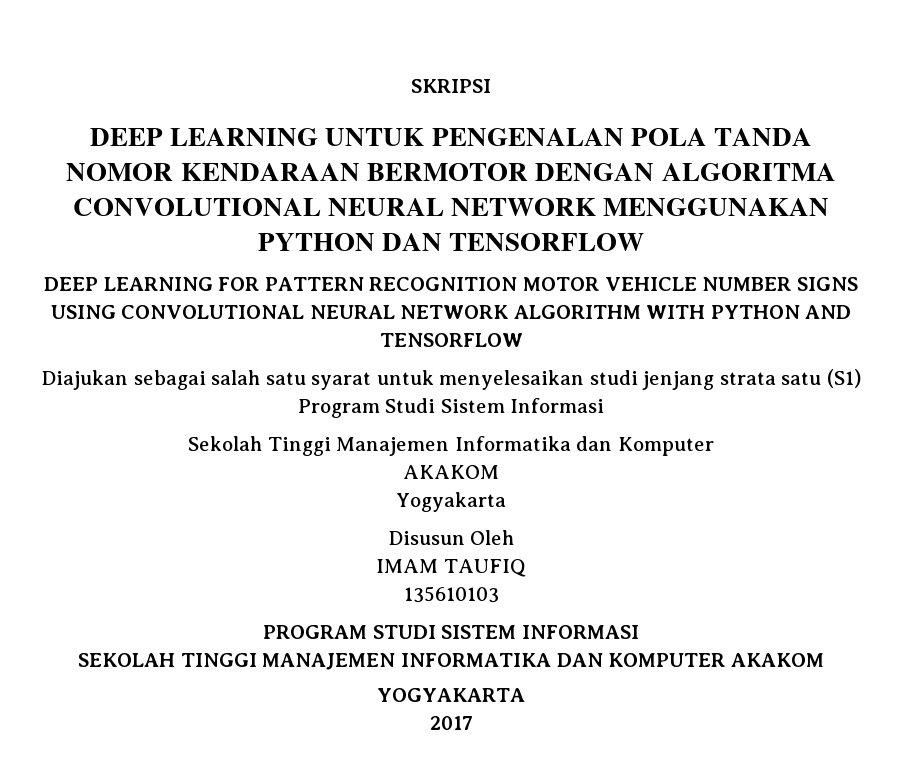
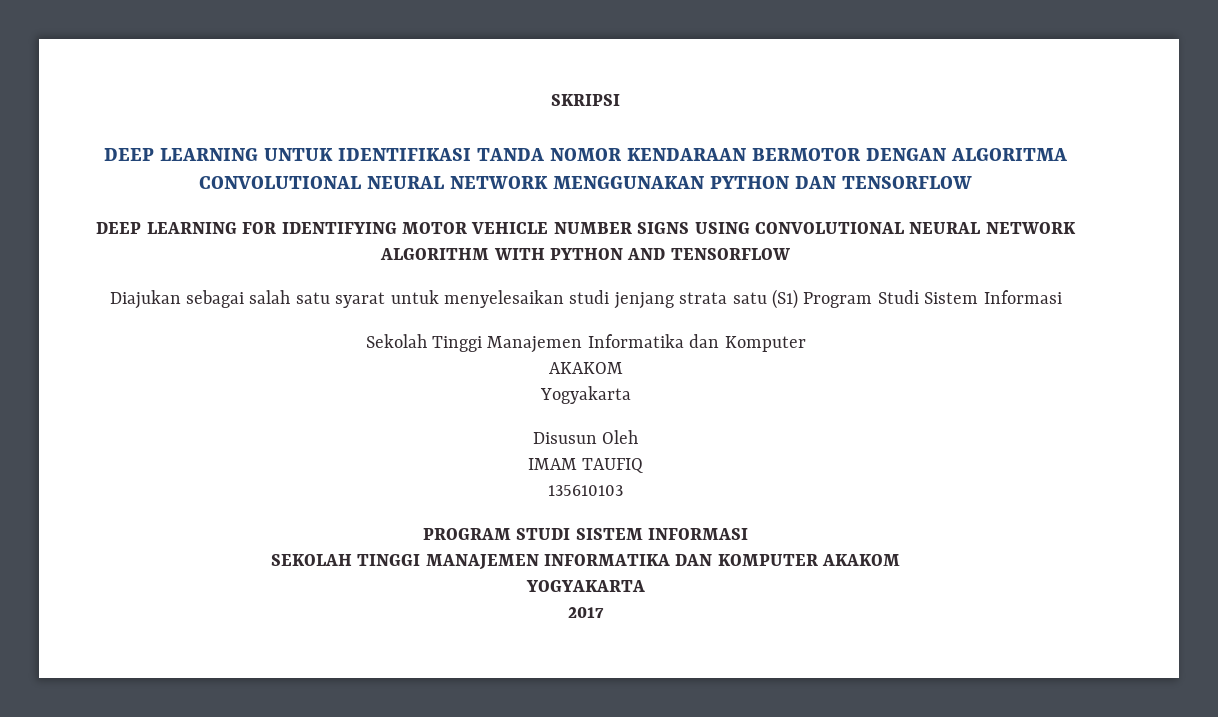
- DEEP LEARNING UNTUK PENGENALAN POLA TANDA NOMOR KENDARAAN BERMOTOR DENGAN ALGORITMA CONVOLUTIONAL NEURAL NETWORK MENGGUNAKAN PYTHON DAN TENSORFLOW
+ DEEP LEARNING UNTUK IDENTIFIKASI TANDA NOMOR KENDARAAN BERMOTOR DENGAN ALGORITMA CONVOLUTIONAL NEURAL NETWORK MENGGUNAKAN PYTHON DAN TENSORFLOW
- DEEP LEARNING FOR PATTERN RECOGNITION MOTOR VEHICLE NUMBER SIGNS USING CONVOLUTIONAL NEURAL NETWORK ALGORITHM WITH PYTHON AND TENSORFLOW
+ DEEP LEARNING FOR IDENTIFYING MOTOR VEHICLE NUMBER SIGNS USING CONVOLUTIONAL NEURAL NETWORK ALGORITHM WITH PYTHON AND TENSORFLOW

